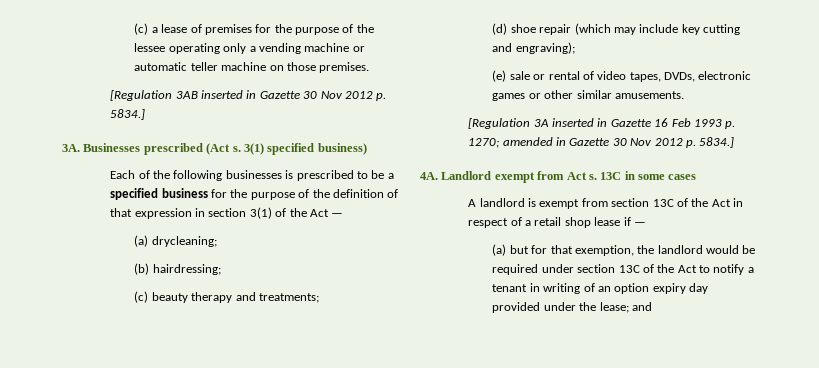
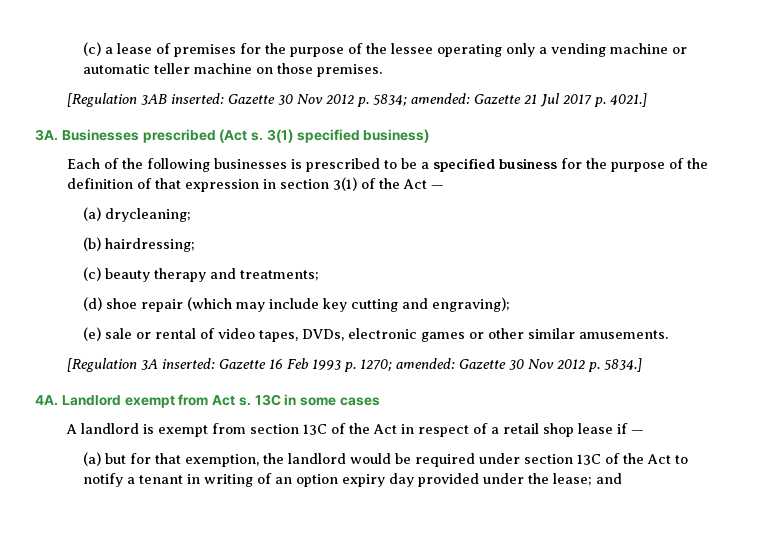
- [Regulation 3AB inserted in Gazette 30 Nov 2012 p. 5834.]
+ [Regulation 3AB inserted: Gazette 30 Nov 2012 p. 5834; amended: Gazette 21 Jul 2017 p. 4021.]
- [Regulation 3A inserted in Gazette 16 Feb 1993 p. 1270; amended in Gazette 30 Nov 2012 p. 5834.]
+ [Regulation 3A inserted: Gazette 16 Feb 1993 p. 1270; amended: Gazette 30 Nov 2012 p. 5834.]

